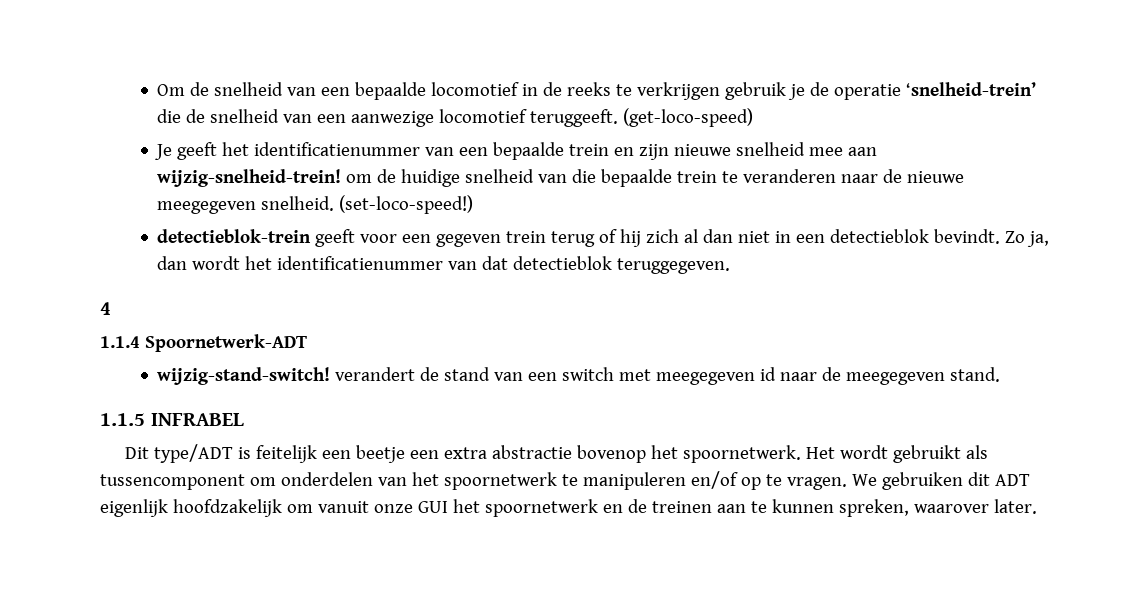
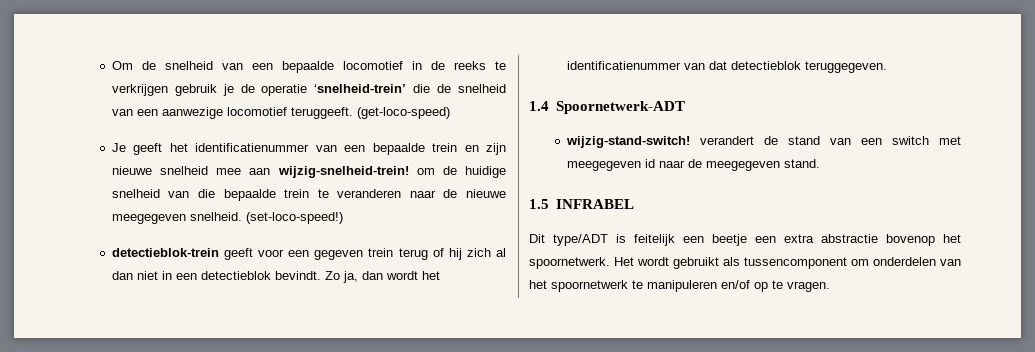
- 4
- 1.1.4 Spoornetwerk-ADT
+ 1.4 Spoornetwerk-ADT
- 1.1.5 INFRABEL
+ 1.5 INFRABEL
- We gebruiken dit ADT eigenlijk hoofdzakelijk om vanuit onze GUI het spoornetwerk en de treinen aan te kunnen spreken, waarover later.

